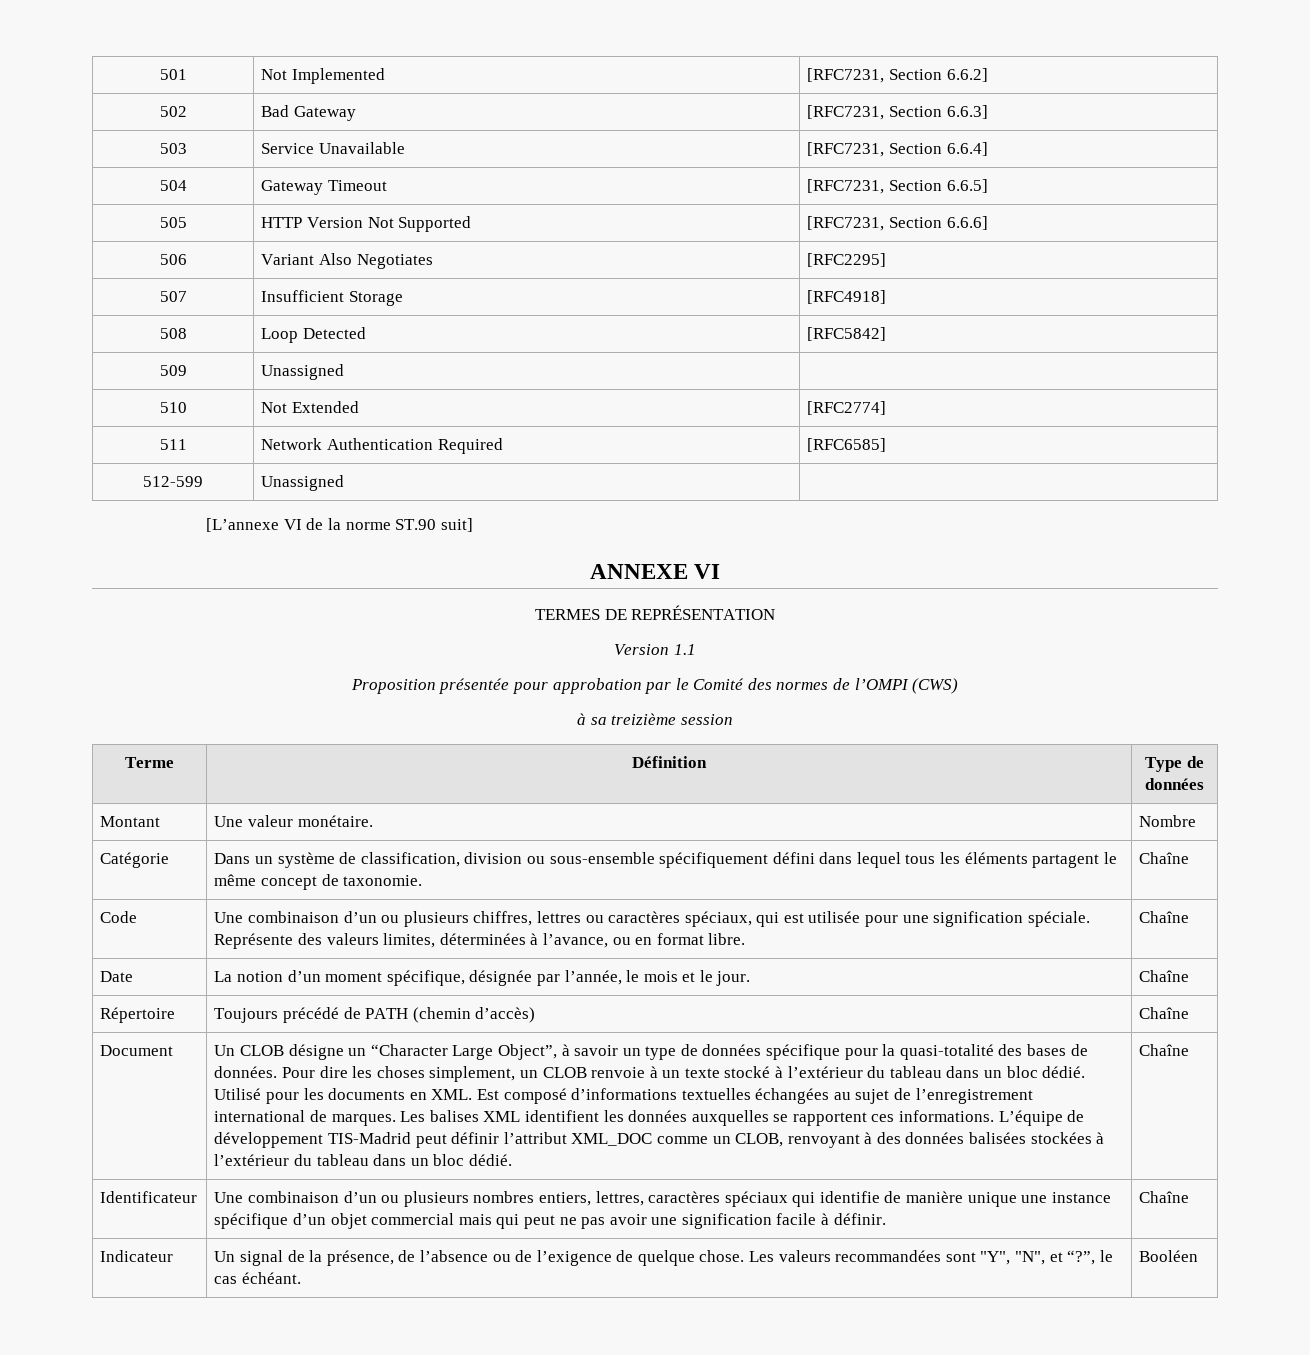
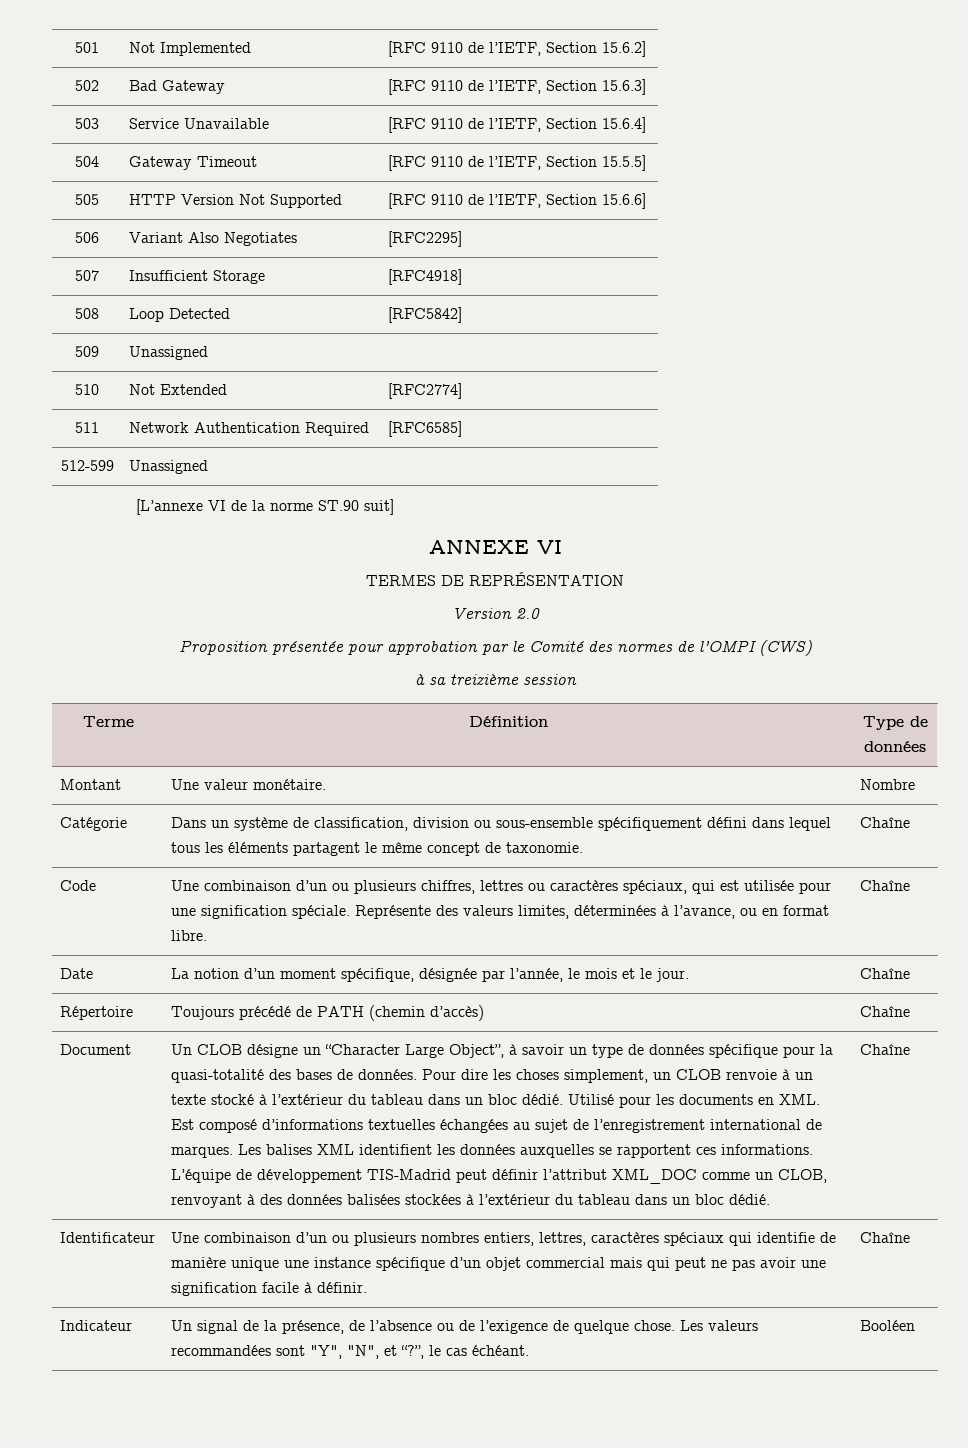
- 501 | Not Implemented | [RFC7231, Section 6.6.2]
- 502 | Bad Gateway | [RFC7231, Section 6.6.3]
- 503 | Service Unavailable | [RFC7231, Section 6.6.4]
- 504 | Gateway Timeout | [RFC7231, Section 6.6.5]
+ 501 | Not Implemented | [RFC 9110 de l’IETF, Section 15.6.2]
+ 502 | Bad Gateway | [RFC 9110 de l’IETF, Section 15.6.3]
+ 503 | Service Unavailable | [RFC 9110 de l’IETF, Section 15.6.4]
+ 504 | Gateway Timeout | [RFC 9110 de l’IETF, Section 15.5.5]
- 505 | HTTP Version Not Supported | [RFC7231, Section 6.6.6]
+ 505 | HTTP Version Not Supported | [RFC 9110 de l’IETF, Section 15.6.6]
- Version 1.1
+ Version 2.0

